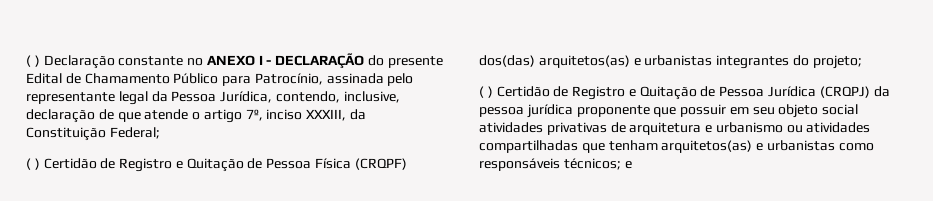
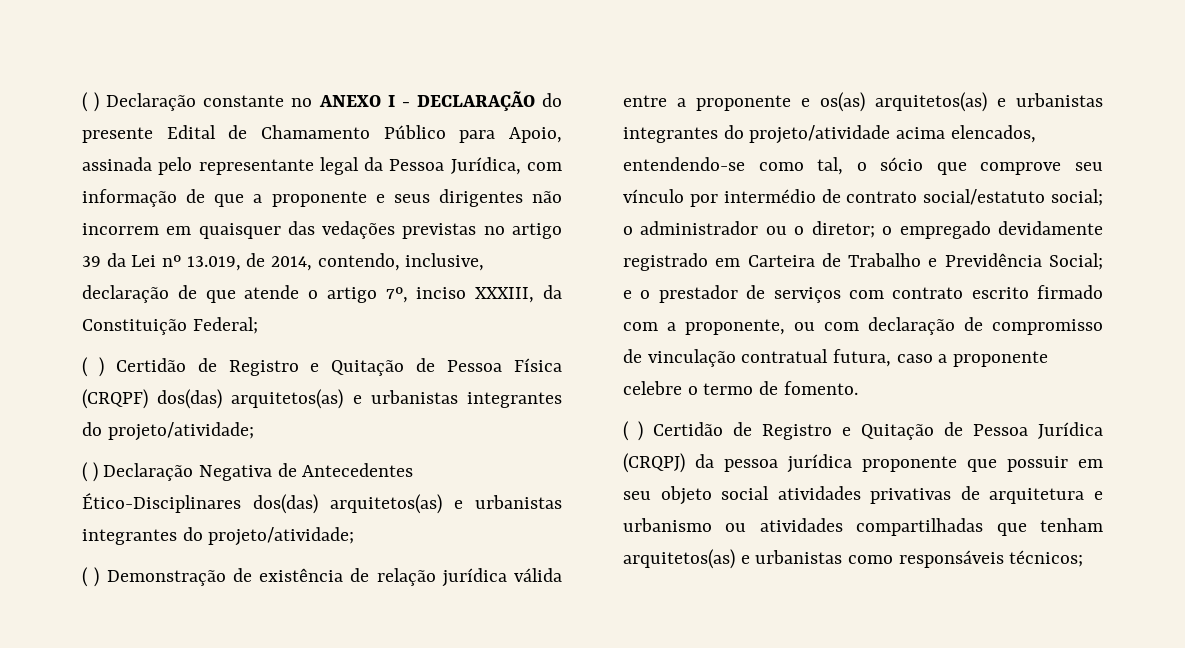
- ( ) Declaração constante no ANEXO I - DECLARAÇÃO do presente Edital de Chamamento Público para Patrocínio, assinada pelo representante legal da Pessoa Jurídica, contendo, inclusive, declaração de que atende o artigo 7º, inciso XXXIII, da Constituição Federal;
+ ( ) Declaração constante no ANEXO I - DECLARAÇÃO do presente Edital de Chamamento Público para Apoio, assinada pelo representante legal da Pessoa Jurídica, com informação de que a proponente e seus dirigentes não incorrem em quaisquer das vedações previstas no artigo 39 da Lei nº 13.019, de 2014, contendo, inclusive, declaração de que atende o artigo 7º, inciso XXXIII, da Constituição Federal;
- ( ) Certidão de Registro e Quitação de Pessoa Física (CRQPF) dos(das) arquitetos(as) e urbanistas integrantes do projeto;
+ ( ) Certidão de Registro e Quitação de Pessoa Física (CRQPF) dos(das) arquitetos(as) e urbanistas integrantes do projeto/atividade;
+ ( ) Declaração Negativa de Antecedentes Ético-Disciplinares dos(das) arquitetos(as) e urbanistas integrantes do projeto/atividade;
+ ( ) Demonstração de existência de relação jurídica válida entre a proponente e os(as) arquitetos(as) e urbanistas integrantes do projeto/atividade acima elencados, entendendo-se como tal, o sócio que comprove seu vínculo por intermédio de contrato social/estatuto social; o administrador ou o diretor; o empregado devidamente registrado em Carteira de Trabalho e Previdência Social; e o prestador de serviços com contrato escrito firmado com a proponente, ou com declaração de compromisso de vinculação contratual futura, caso a proponente celebre o termo de fomento.
- ( ) Certidão de Registro e Quitação de Pessoa Jurídica (CRQPJ) da pessoa jurídica proponente que possuir em seu objeto social atividades privativas de arquitetura e urbanismo ou atividades compartilhadas que tenham arquitetos(as) e urbanistas como responsáveis técnicos; e
+ ( ) Certidão de Registro e Quitação de Pessoa Jurídica (CRQPJ) da pessoa jurídica proponente que possuir em seu objeto social atividades privativas de arquitetura e urbanismo ou atividades compartilhadas que tenham arquitetos(as) e urbanistas como responsáveis técnicos;

